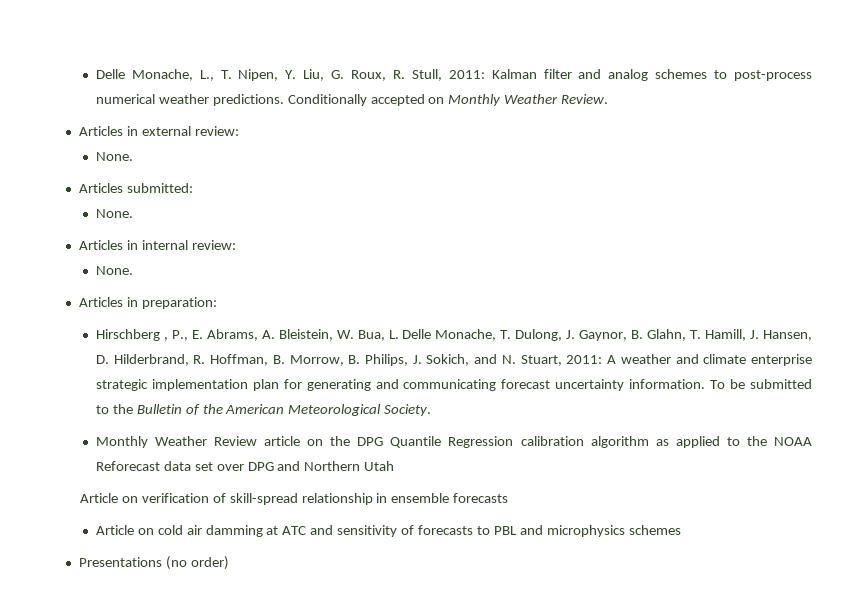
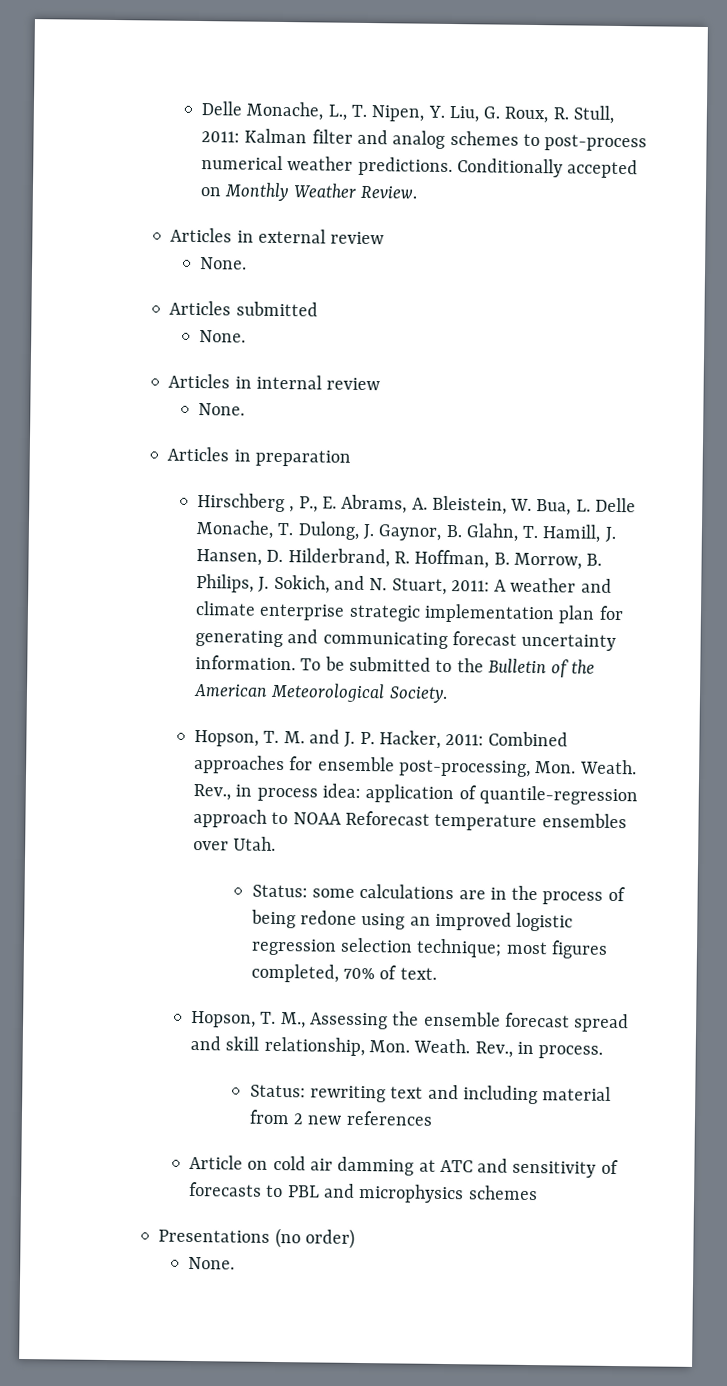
- Articles in external review:
+ Articles in external review
  None.
- Articles submitted:
+ Articles submitted
- Articles in internal review:
+ Articles in internal review
  None.
- Articles in preparation:
+ Articles in preparation
- Monthly Weather Review article on the DPG Quantile Regression calibration algorithm as applied to the NOAA Reforecast data set over DPG and Northern Utah
- Article on verification of skill-spread relationship in ensemble forecasts
+ Hopson, T. M. and J. P. Hacker, 2011: Combined approaches for ensemble post-processing, Mon. Weath. Rev., in process idea: application of quantile-regression approach to NOAA Reforecast temperature ensembles over Utah.
+ Status: some calculations are in the process of being redone using an improved logistic regression selection technique; most figures completed, 70% of text.
+ Hopson, T. M., Assessing the ensemble forecast spread and skill relationship, Mon. Weath. Rev., in process.
+ Status: rewriting text and including material from 2 new references
  Presentations (no order)
+ None.

